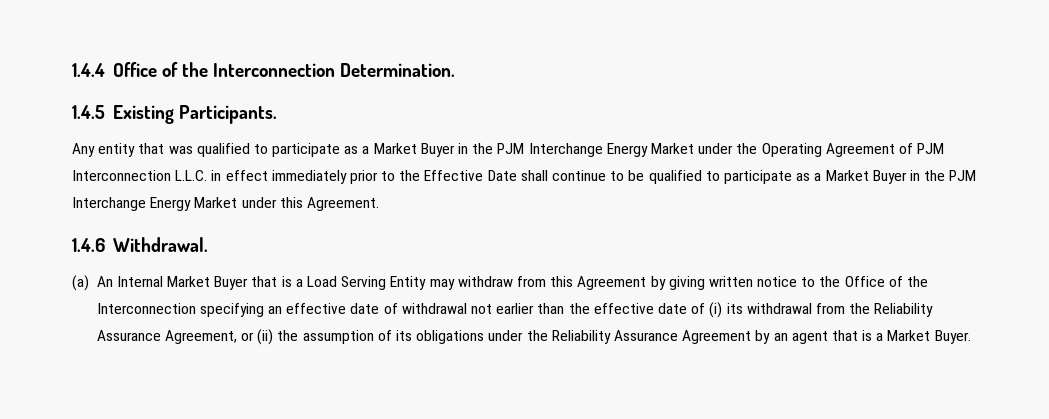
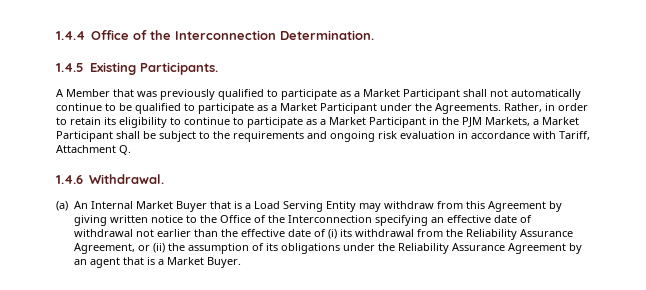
- Any entity that was qualified to participate as a Market Buyer in the PJM Interchange Energy Market under the Operating Agreement of PJM Interconnection L.L.C. in effect immediately prior to the Effective Date shall continue to be qualified to participate as a Market Buyer in the PJM Interchange Energy Market under this Agreement.
+ A Member that was previously qualified to participate as a Market Participant shall not automatically continue to be qualified to participate as a Market Participant under the Agreements. Rather, in order to retain its eligibility to continue to participate as a Market Participant in the PJM Markets, a Market Participant shall be subject to the requirements and ongoing risk evaluation in accordance with Tariff, Attachment Q.

